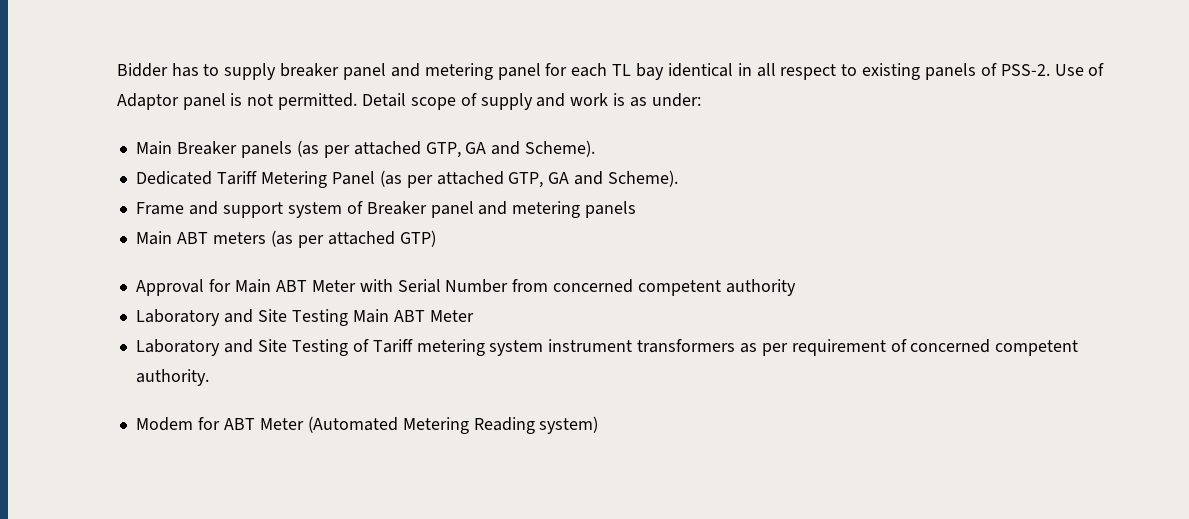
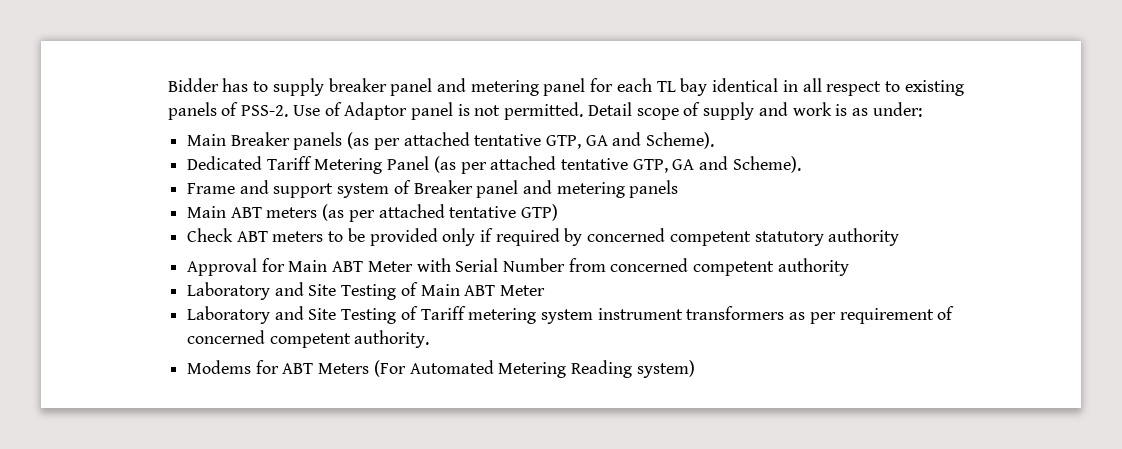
- Main Breaker panels (as per attached GTP, GA and Scheme).
+ Main Breaker panels (as per attached tentative GTP, GA and Scheme).
- Dedicated Tariff Metering Panel (as per attached GTP, GA and Scheme).
+ Dedicated Tariff Metering Panel (as per attached tentative GTP, GA and Scheme).
- Main ABT meters (as per attached GTP)
+ Main ABT meters (as per attached tentative GTP)
+ Check ABT meters to be provided only if required by concerned competent statutory authority
- Laboratory and Site Testing Main ABT Meter
+ Laboratory and Site Testing of Main ABT Meter
- Modem for ABT Meter (Automated Metering Reading system)
+ Modems for ABT Meters (For Automated Metering Reading system)

